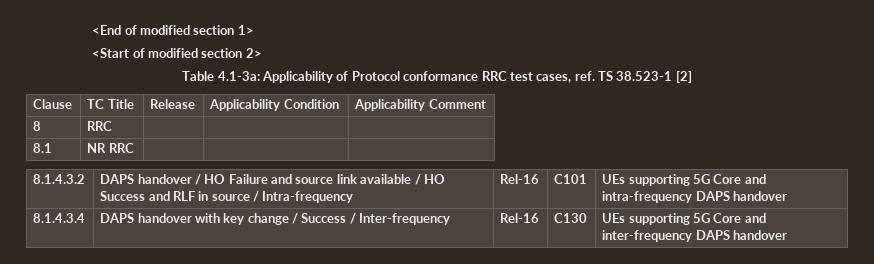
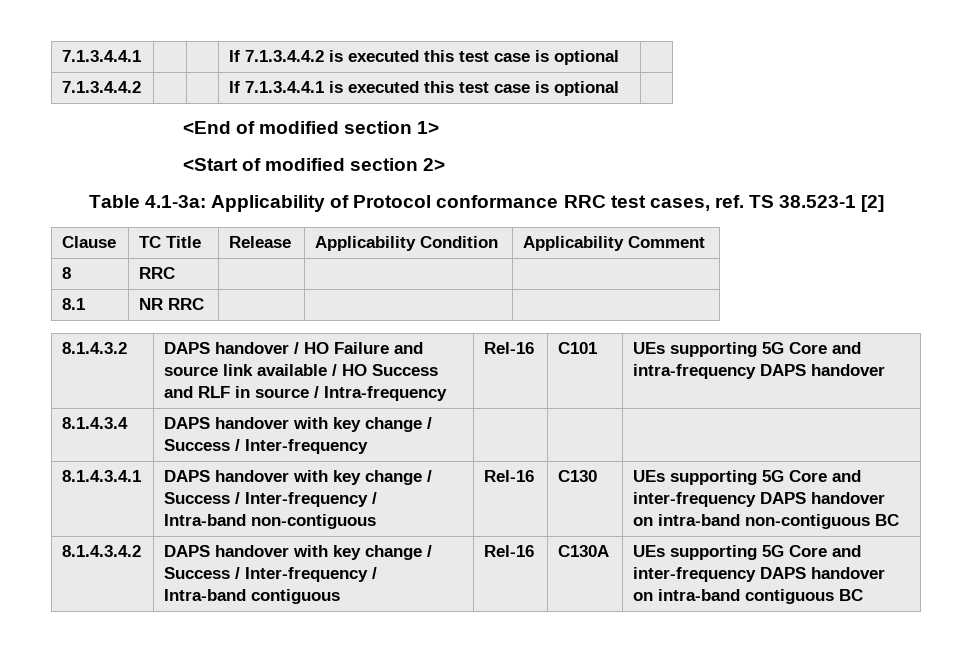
+ 7.1.3.4.4.1 | | | If 7.1.3.4.4.2 is executed this test case is optional |
+ 7.1.3.4.4.2 | | | If 7.1.3.4.4.1 is executed this test case is optional |
- 8.1.4.3.4 | DAPS handover with key change / Success / Inter-frequency | Rel-16 | C130 | UEs supporting 5G Core and inter-frequency DAPS handover
+ 8.1.4.3.4 | DAPS handover with key change / Success / Inter-frequency | | |
+ 8.1.4.3.4.1 | DAPS handover with key change / Success / Inter-frequency / Intra-band non-contiguous | Rel-16 | C130 | UEs supporting 5G Core and inter-frequency DAPS handover on intra-band non-contiguous BC
+ 8.1.4.3.4.2 | DAPS handover with key change / Success / Inter-frequency / Intra-band contiguous | Rel-16 | C130A | UEs supporting 5G Core and inter-frequency DAPS handover on intra-band contiguous BC

